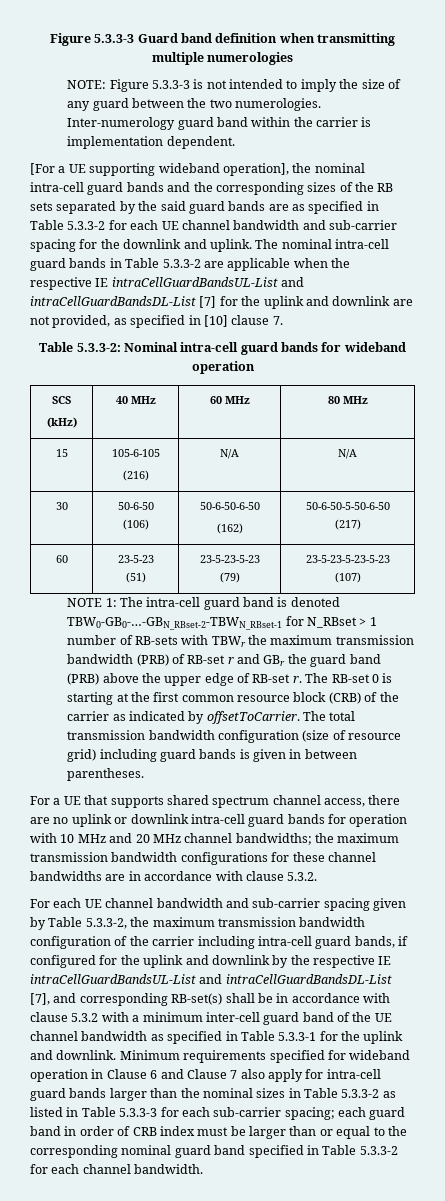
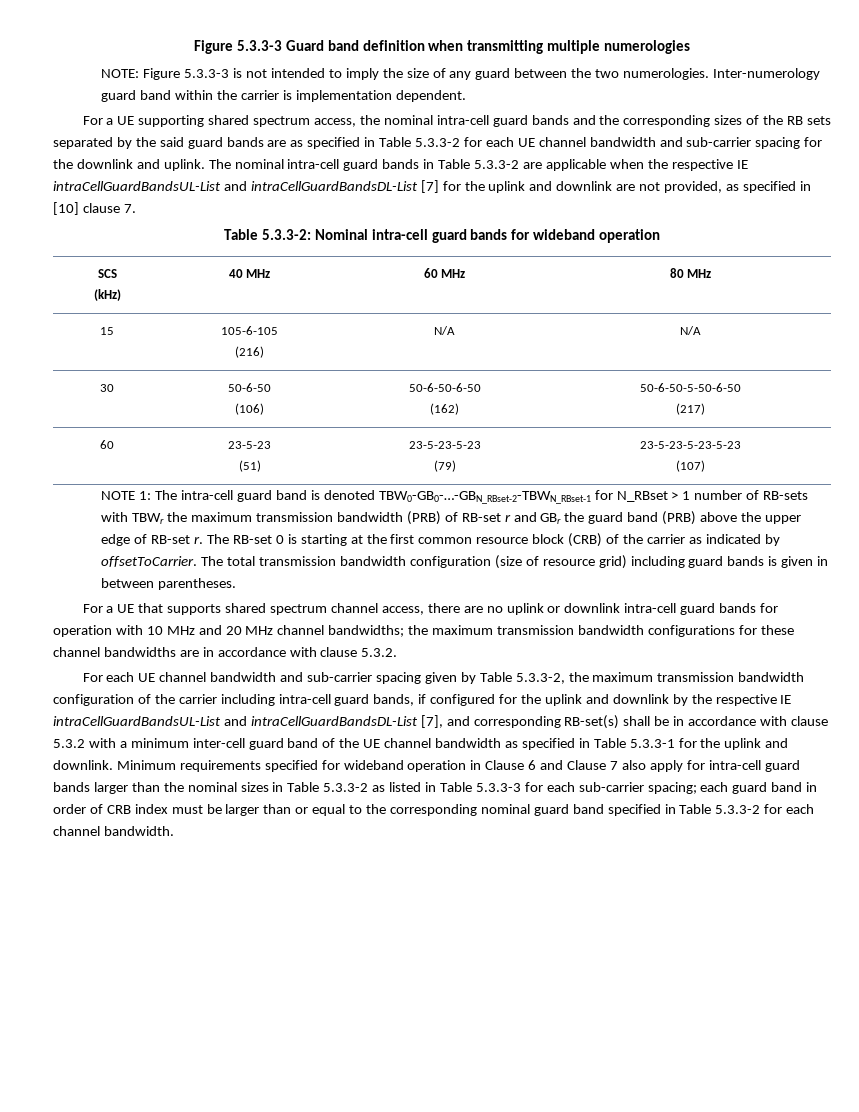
- [For a UE supporting wideband operation], the nominal intra-cell guard bands and the corresponding sizes of the RB sets separated by the said guard bands are as specified in Table 5.3.3-2 for each UE channel bandwidth and sub-carrier spacing for the downlink and uplink.
+ For a UE supporting shared spectrum access, the nominal intra-cell guard bands and the corresponding sizes of the RB sets separated by the said guard bands are as specified in Table 5.3.3-2 for each UE channel bandwidth and sub-carrier spacing for the downlink and uplink.

